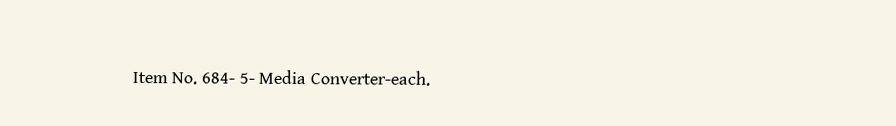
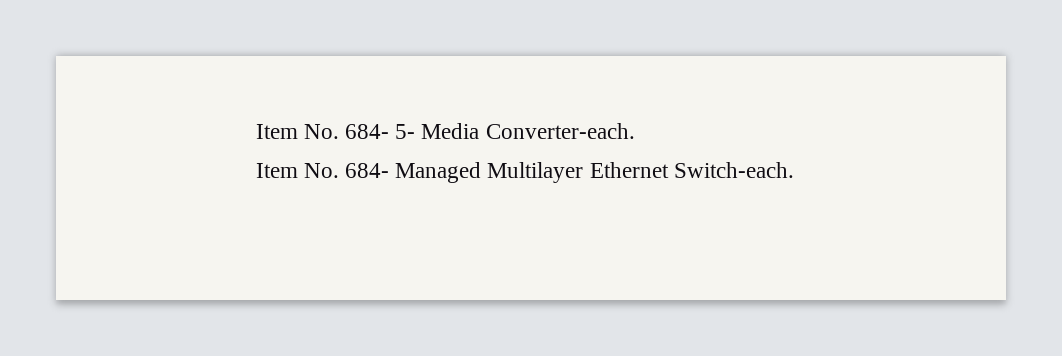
+ Item No. 684- Managed Multilayer Ethernet Switch-each.

